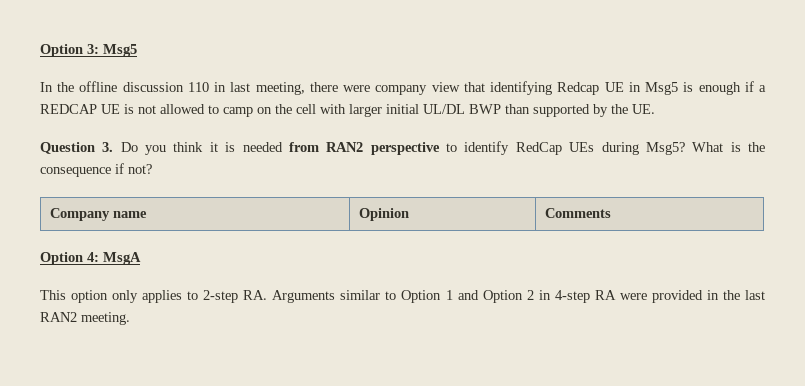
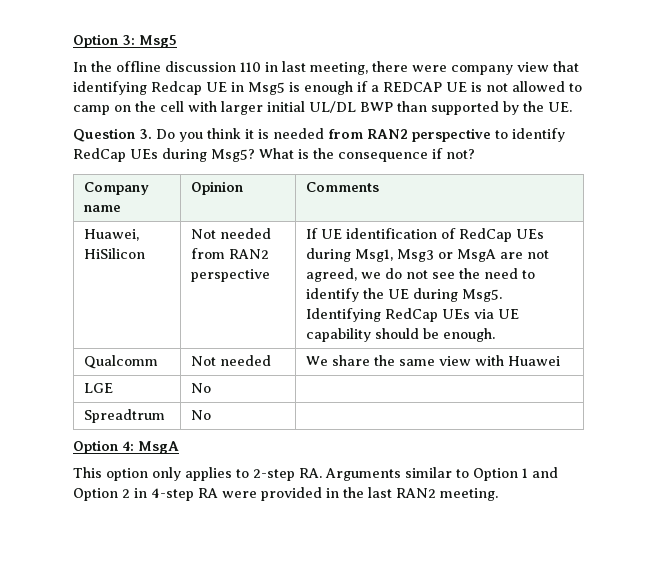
+ Huawei, HiSilicon | Not needed from RAN2 perspective | If UE identification of RedCap UEs during Msg1, Msg3 or MsgA are not agreed, we do not see the need to identify the UE during Msg5. Identifying RedCap UEs via UE capability should be enough.
+ Qualcomm | Not needed | We share the same view with Huawei
+ LGE | No |
+ Spreadtrum | No |

